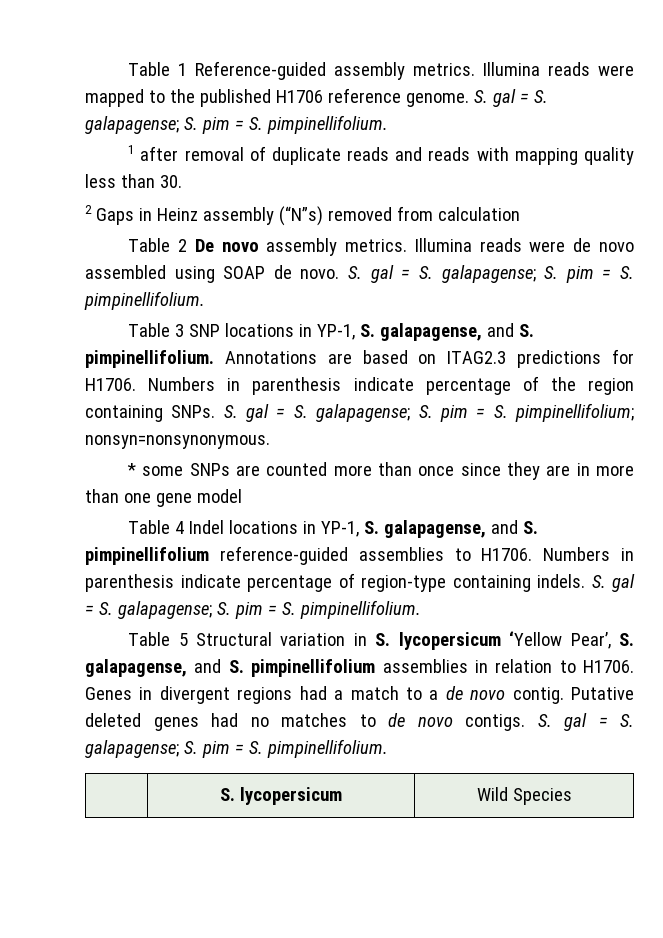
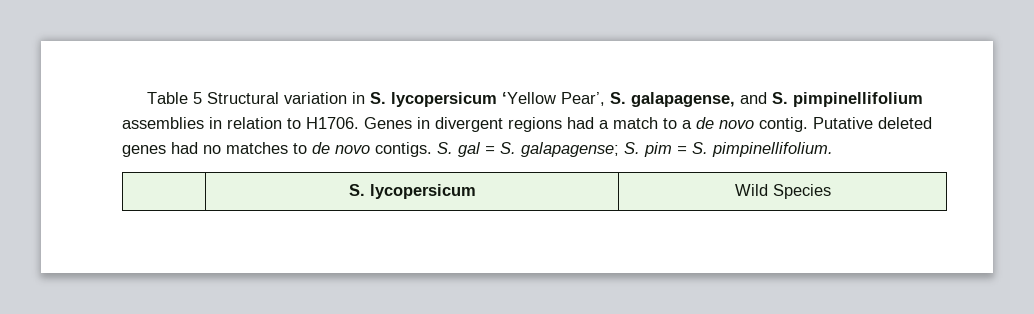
- Table 1 Reference-guided assembly metrics. Illumina reads were mapped to the published H1706 reference genome. S. gal = S. galapagense; S. pim = S. pimpinellifolium.
- 1 after removal of duplicate reads and reads with mapping quality less than 30.
- 2 Gaps in Heinz assembly (“N”s) removed from calculation
- Table 2 De novo assembly metrics. Illumina reads were de novo assembled using SOAP de novo. S. gal = S. galapagense; S. pim = S. pimpinellifolium.
- Table 3 SNP locations in YP-1, S. galapagense, and S. pimpinellifolium. Annotations are based on ITAG2.3 predictions for H1706. Numbers in parenthesis indicate percentage of the region containing SNPs. S. gal = S. galapagense; S. pim = S. pimpinellifolium; nonsyn=nonsynonymous.
- * some SNPs are counted more than once since they are in more than one gene model
- Table 4 Indel locations in YP-1, S. galapagense, and S. pimpinellifolium reference-guided assemblies to H1706. Numbers in parenthesis indicate percentage of region-type containing indels. S. gal = S. galapagense; S. pim = S. pimpinellifolium.

